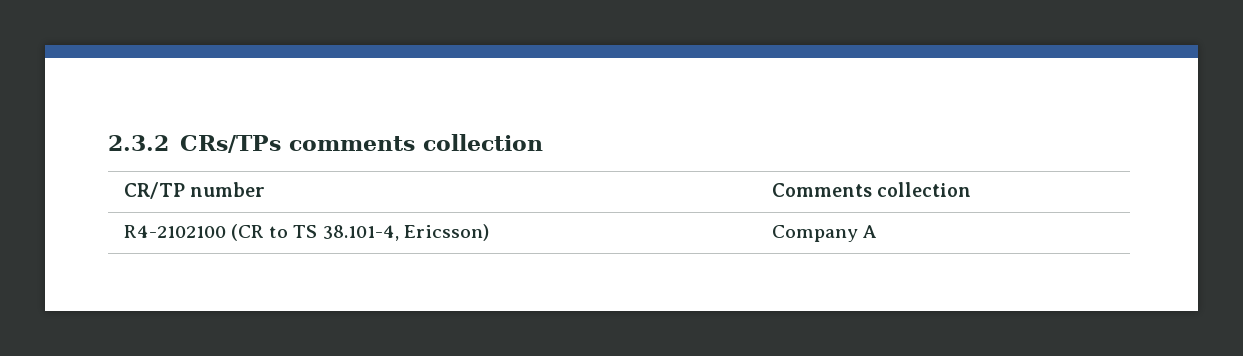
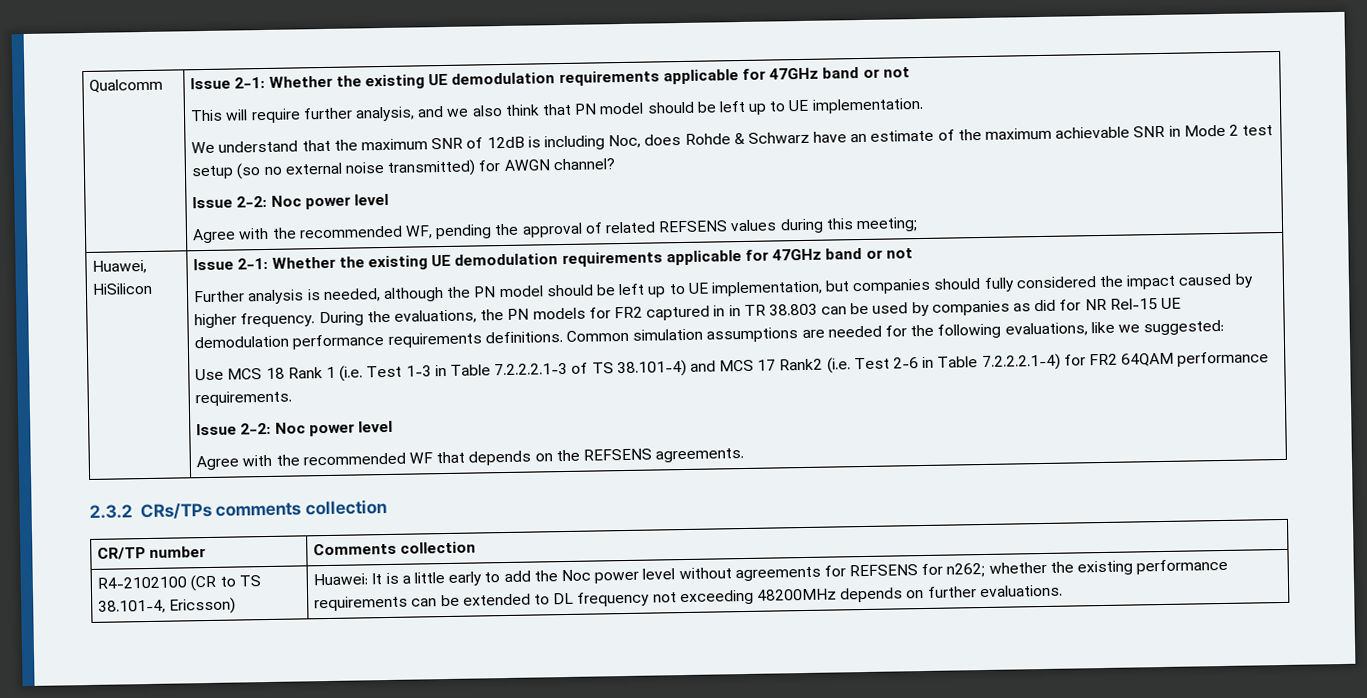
+ Qualcomm | Issue 2-1: Whether the existing UE demodulation requirements applicable for 47GHz band or not
+ This will require further analysis, and we also think that PN model should be left up to UE implementation.
+ We understand that the maximum SNR of 12dB is including Noc, does Rohde & Schwarz have an estimate of the maximum achievable SNR in Mode 2 test setup (so no external noise transmitted) for AWGN channel?
+ Issue 2-2: Noc power level
+ Agree with the recommended WF, pending the approval of related REFSENS values during this meeting;
+ Huawei, HiSilicon | Issue 2-1: Whether the existing UE demodulation requirements applicable for 47GHz band or not
+ Further analysis is needed, although the PN model should be left up to UE implementation, but companies should fully considered the impact caused by higher frequency. During the evaluations, the PN models for FR2 captured in in TR 38.803 can be used by companies as did for NR Rel-15 UE demodulation performance requirements definitions. Common simulation assumptions are needed for the following evaluations, like we suggested:
+ Use MCS 18 Rank 1 (i.e. Test 1-3 in Table 7.2.2.2.1-3 of TS 38.101-4) and MCS 17 Rank2 (i.e. Test 2-6 in Table 7.2.2.2.1-4) for FR2 64QAM performance requirements.
+ Issue 2-2: Noc power level
+ Agree with the recommended WF that depends on the REFSENS agreements.
- Company A
+ Huawei: It is a little early to add the Noc power level without agreements for REFSENS for n262; whether the existing performance requirements can be extended to DL frequency not exceeding 48200MHz depends on further evaluations.

